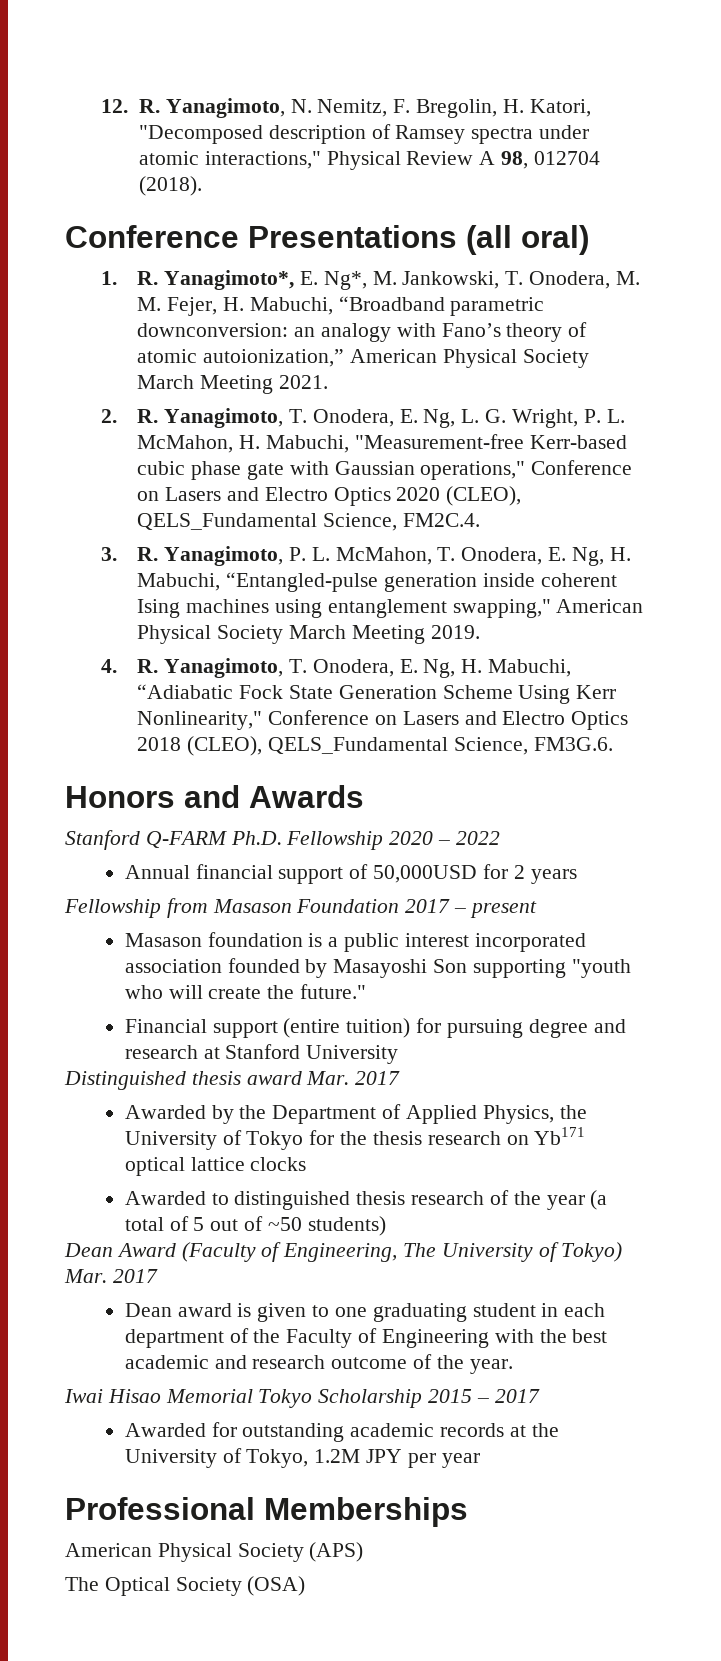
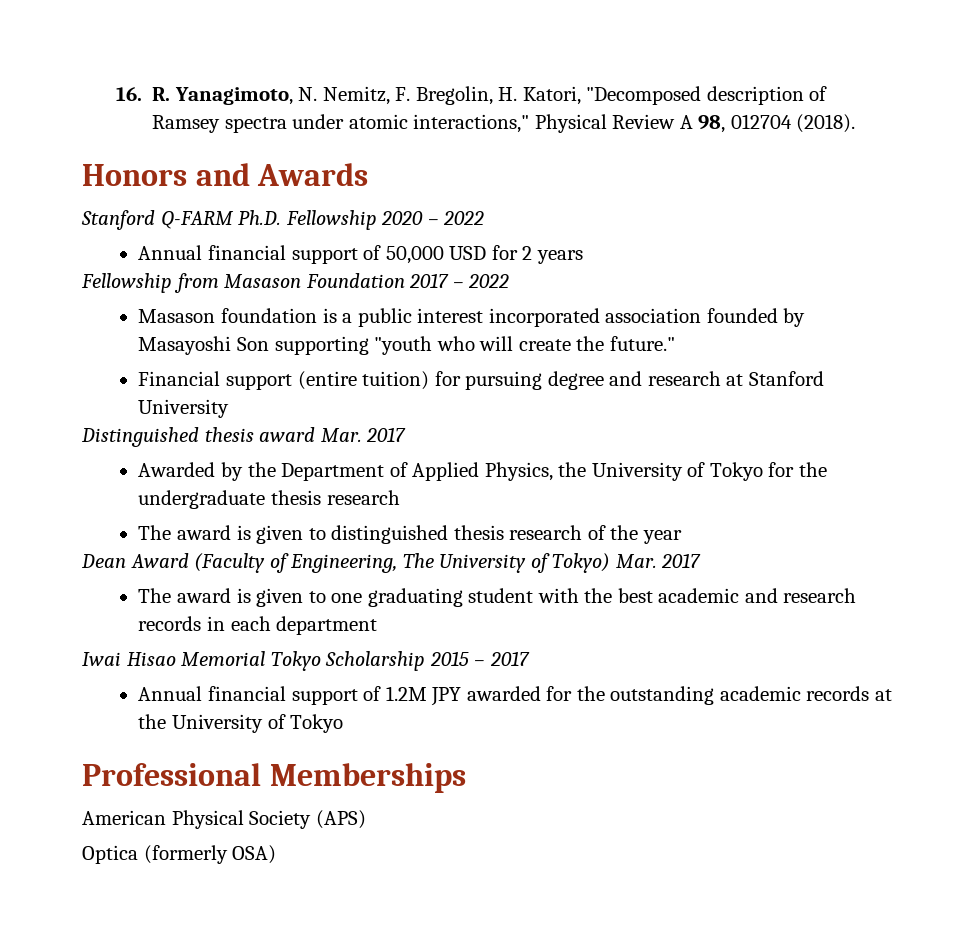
- 12. R. Yanagimoto, N. Nemitz, F. Bregolin, H. Katori, "Decomposed description of Ramsey spectra under atomic interactions," Physical Review A 98, 012704 (2018).
+ 16. R. Yanagimoto, N. Nemitz, F. Bregolin, H. Katori, "Decomposed description of Ramsey spectra under atomic interactions," Physical Review A 98, 012704 (2018).
- Conference Presentations (all oral)
- 1. R. Yanagimoto*, E. Ng*, M. Jankowski, T. Onodera, M. M. Fejer, H. Mabuchi, “Broadband parametric downconversion: an analogy with Fano’s theory of atomic autoionization,” American Physical Society March Meeting 2021.
- 2. R. Yanagimoto, T. Onodera, E. Ng, L. G. Wright, P. L. McMahon, H. Mabuchi, "Measurement-free Kerr-based cubic phase gate with Gaussian operations," Conference on Lasers and Electro Optics 2020 (CLEO), QELS_Fundamental Science, FM2C.4.
- 3. R. Yanagimoto, P. L. McMahon, T. Onodera, E. Ng, H. Mabuchi, “Entangled-pulse generation inside coherent Ising machines using entanglement swapping," American Physical Society March Meeting 2019.
- 4. R. Yanagimoto, T. Onodera, E. Ng, H. Mabuchi, “Adiabatic Fock State Generation Scheme Using Kerr Nonlinearity," Conference on Lasers and Electro Optics 2018 (CLEO), QELS_Fundamental Science, FM3G.6.
- Annual financial support of 50,000USD for 2 years
+ Annual financial support of 50,000 USD for 2 years
- Fellowship from Masason Foundation 2017 – present
+ Fellowship from Masason Foundation 2017 – 2022
- Awarded by the Department of Applied Physics, the University of Tokyo for the thesis research on Yb171 optical lattice clocks
- Awarded to distinguished thesis research of the year (a total of 5 out of ~50 students)
+ Awarded by the Department of Applied Physics, the University of Tokyo for the undergraduate thesis research
+ The award is given to distinguished thesis research of the year
- Dean award is given to one graduating student in each department of the Faculty of Engineering with the best academic and research outcome of the year.
+ The award is given to one graduating student with the best academic and research records in each department
- Awarded for outstanding academic records at the University of Tokyo, 1.2M JPY per year
+ Annual financial support of 1.2M JPY awarded for the outstanding academic records at the University of Tokyo
- The Optical Society (OSA)
+ Optica (formerly OSA)

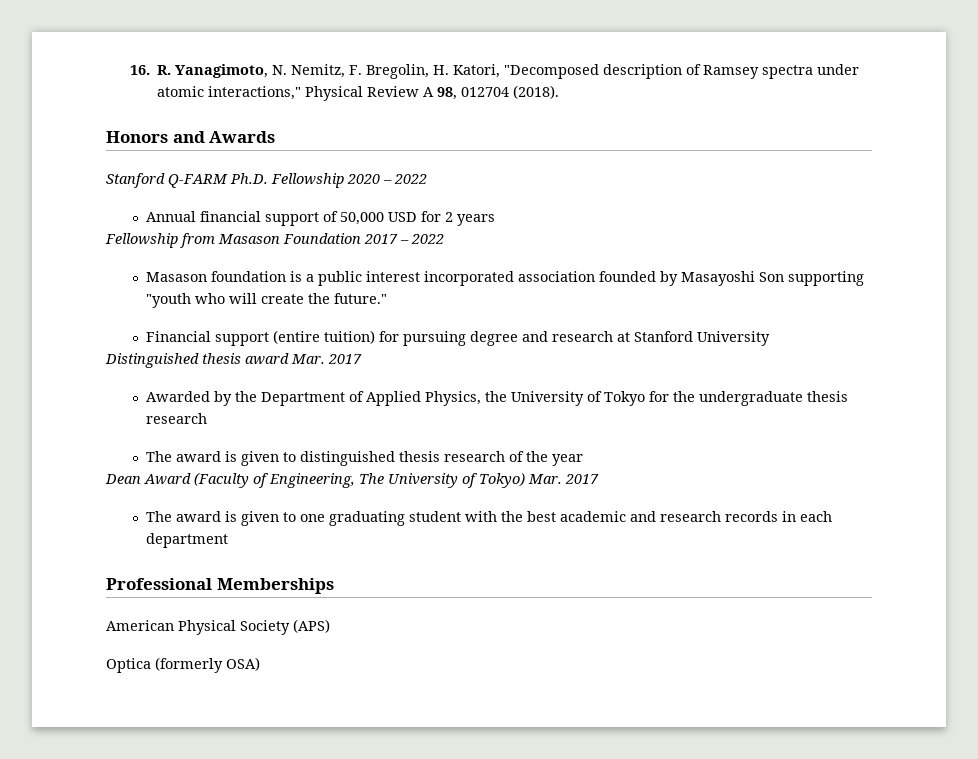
- Iwai Hisao Memorial Tokyo Scholarship 2015 – 2017
- Annual financial support of 1.2M JPY awarded for the outstanding academic records at the University of Tokyo

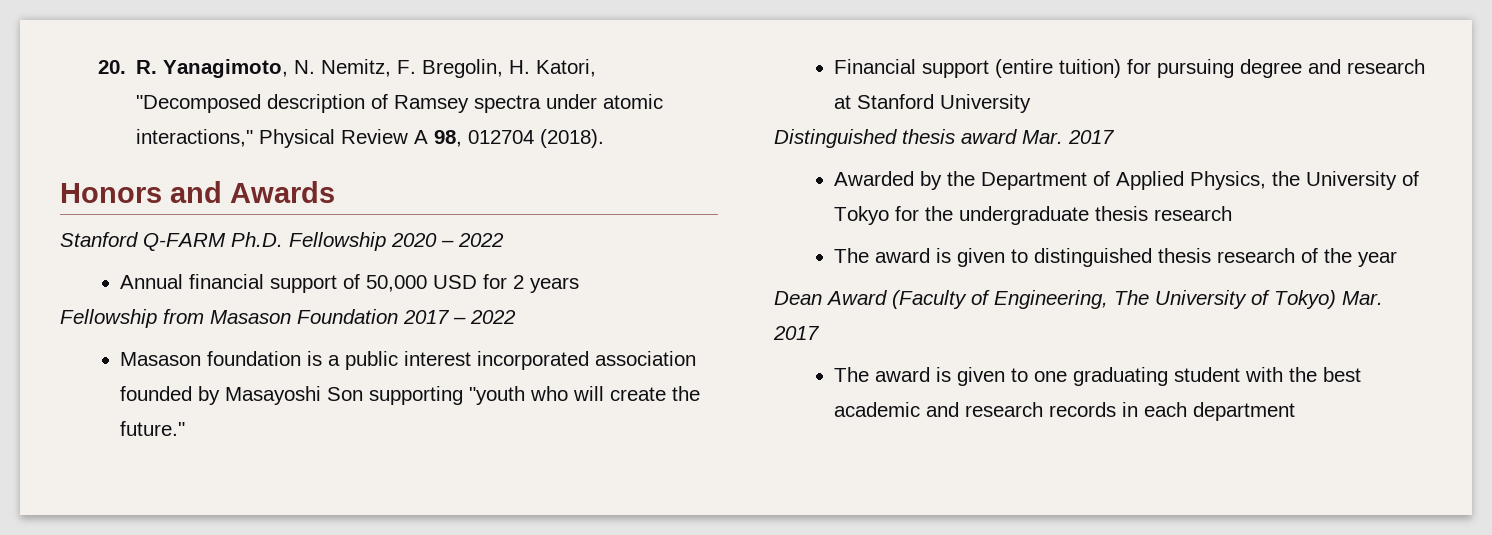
- 16. R. Yanagimoto, N. Nemitz, F. Bregolin, H. Katori, "Decomposed description of Ramsey spectra under atomic interactions," Physical Review A 98, 012704 (2018).
+ 20. R. Yanagimoto, N. Nemitz, F. Bregolin, H. Katori, "Decomposed description of Ramsey spectra under atomic interactions," Physical Review A 98, 012704 (2018).
- Professional Memberships
- American Physical Society (APS)
- Optica (formerly OSA)

